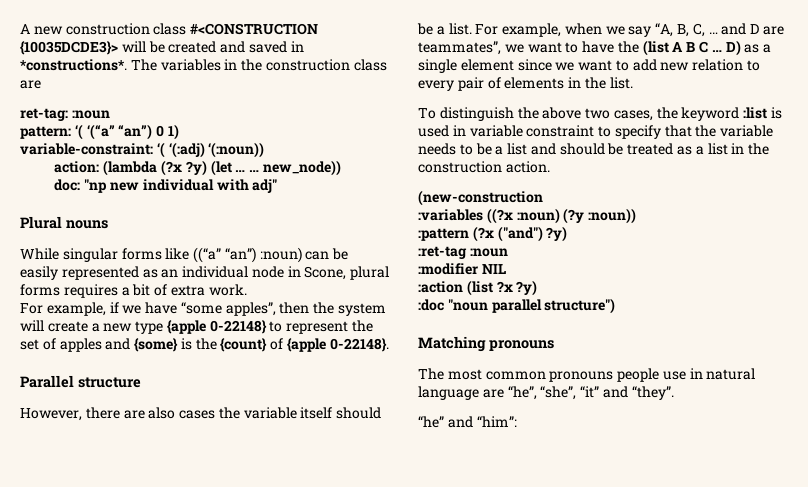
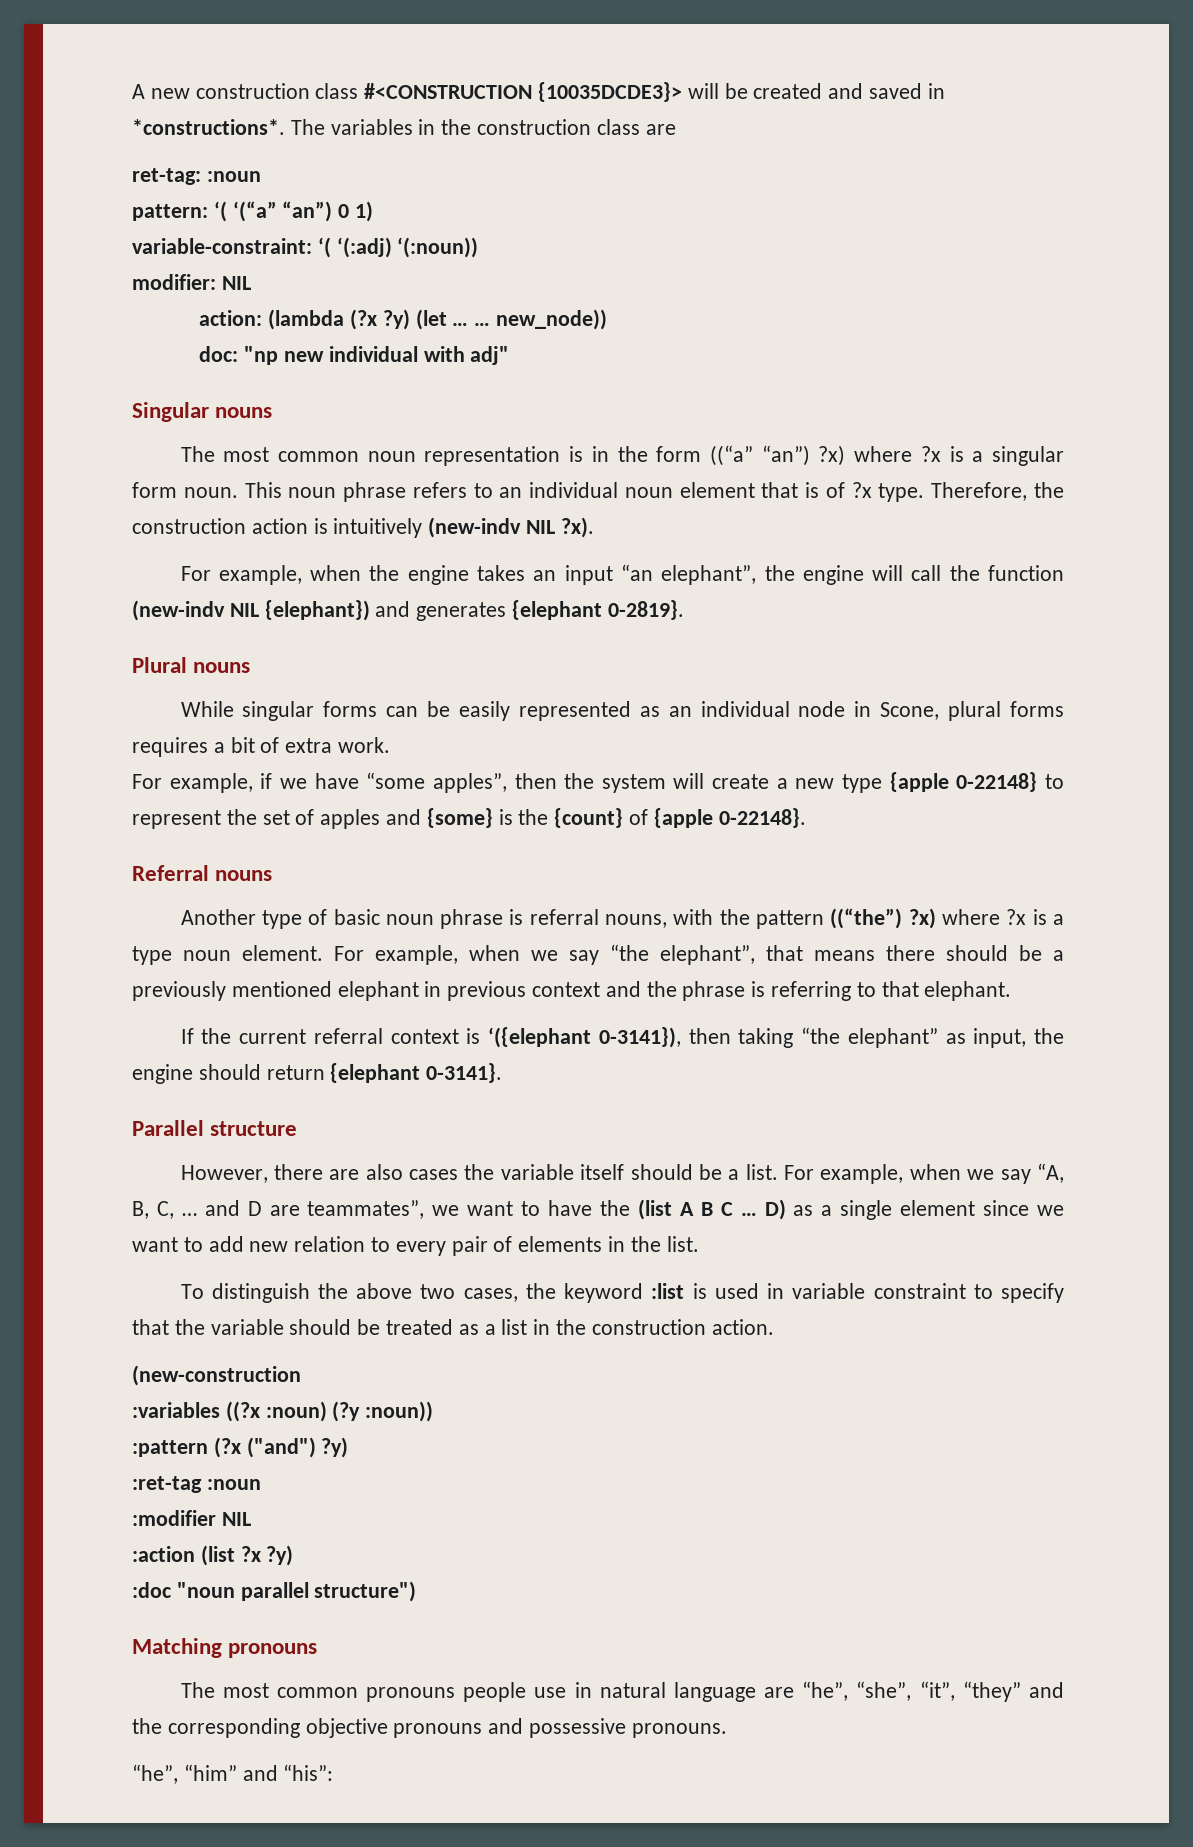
+ modifier: NIL
+ Singular nouns
+ The most common noun representation is in the form ((“a” “an”) ?x) where ?x is a singular form noun. This noun phrase refers to an individual noun element that is of ?x type. Therefore, the construction action is intuitively (new-indv NIL ?x).
+ For example, when the engine takes an input “an elephant”, the engine will call the function (new-indv NIL {elephant}) and generates {elephant 0-2819}.
- While singular forms like ((“a” “an”) :noun) can be easily represented as an individual node in Scone, plural forms requires a bit of extra work.
+ While singular forms can be easily represented as an individual node in Scone, plural forms requires a bit of extra work.
+ Referral nouns
+ Another type of basic noun phrase is referral nouns, with the pattern ((“the”) ?x) where ?x is a type noun element. For example, when we say “the elephant”, that means there should be a previously mentioned elephant in previous context and the phrase is referring to that elephant.
+ If the current referral context is ‘({elephant 0-3141}), then taking “the elephant” as input, the engine should return {elephant 0-3141}.
- To distinguish the above two cases, the keyword :list is used in variable constraint to specify that the variable needs to be a list and should be treated as a list in the construction action.
+ To distinguish the above two cases, the keyword :list is used in variable constraint to specify that the variable should be treated as a list in the construction action.
- The most common pronouns people use in natural language are “he”, “she”, “it” and “they”.
- “he” and “him”:
+ The most common pronouns people use in natural language are “he”, “she”, “it”, “they” and the corresponding objective pronouns and possessive pronouns.
+ “he”, “him” and “his”:

